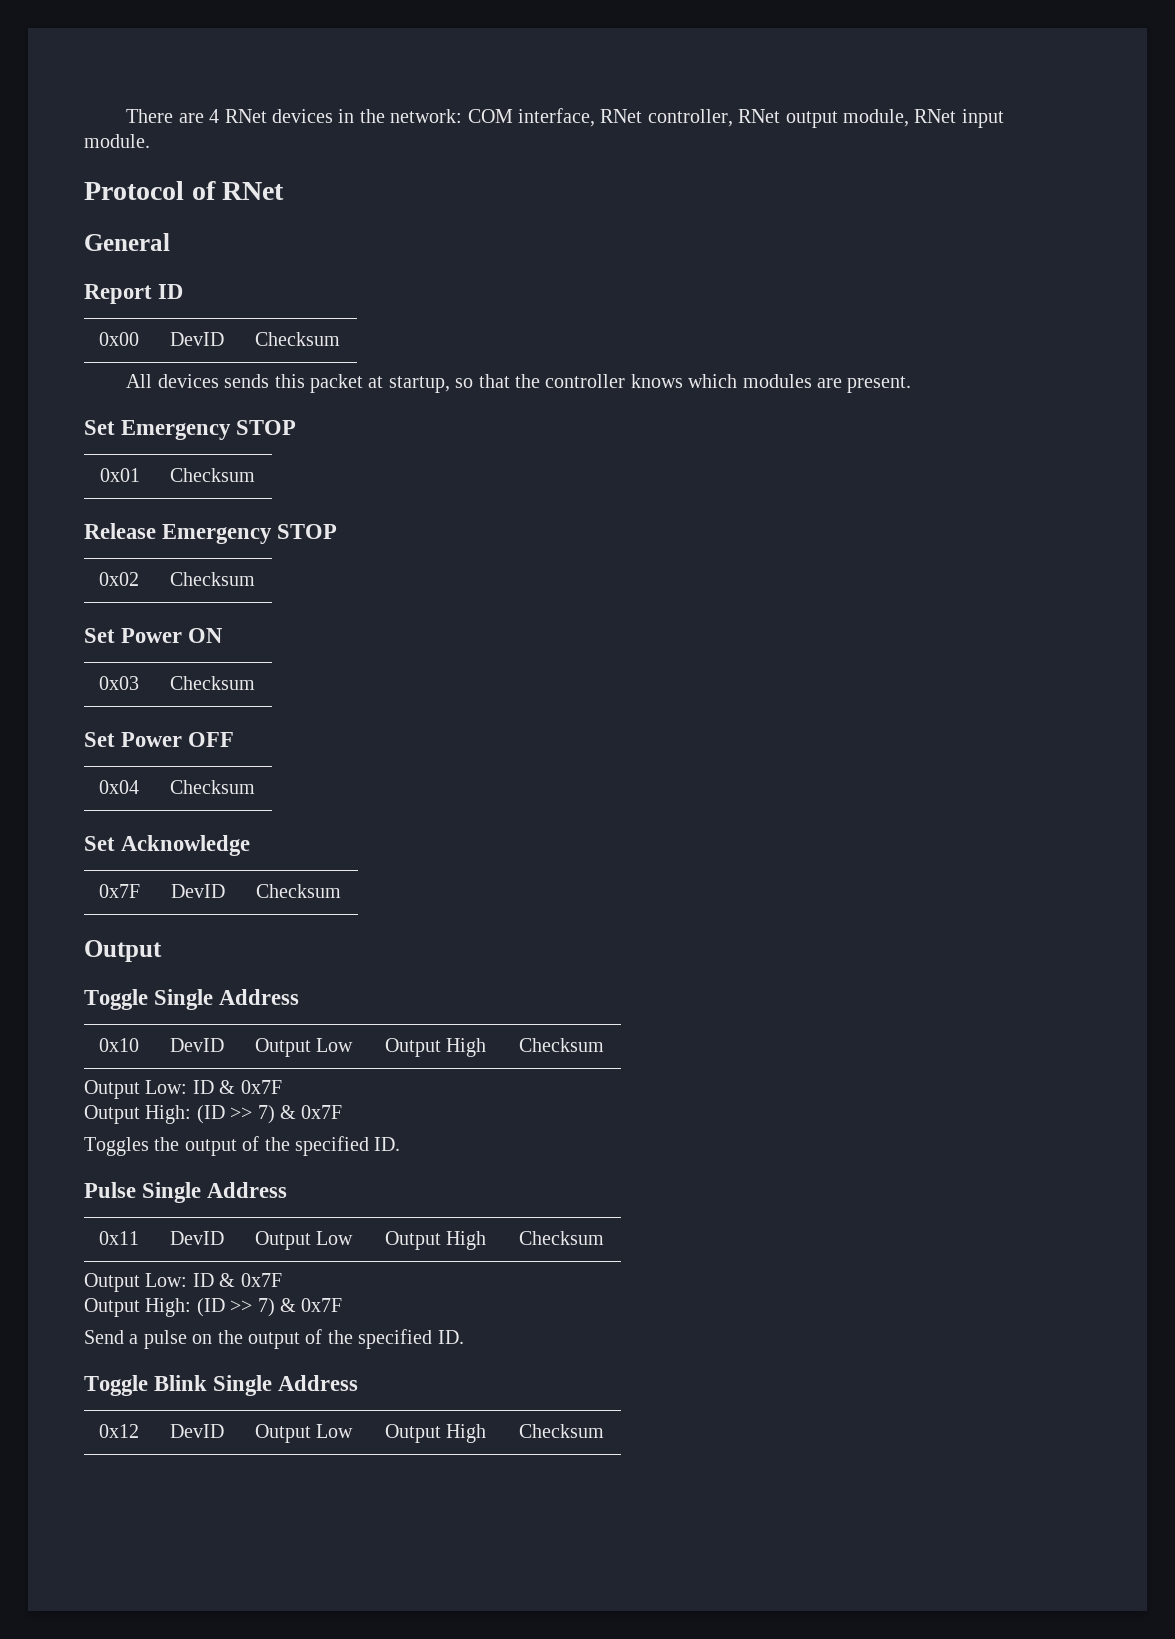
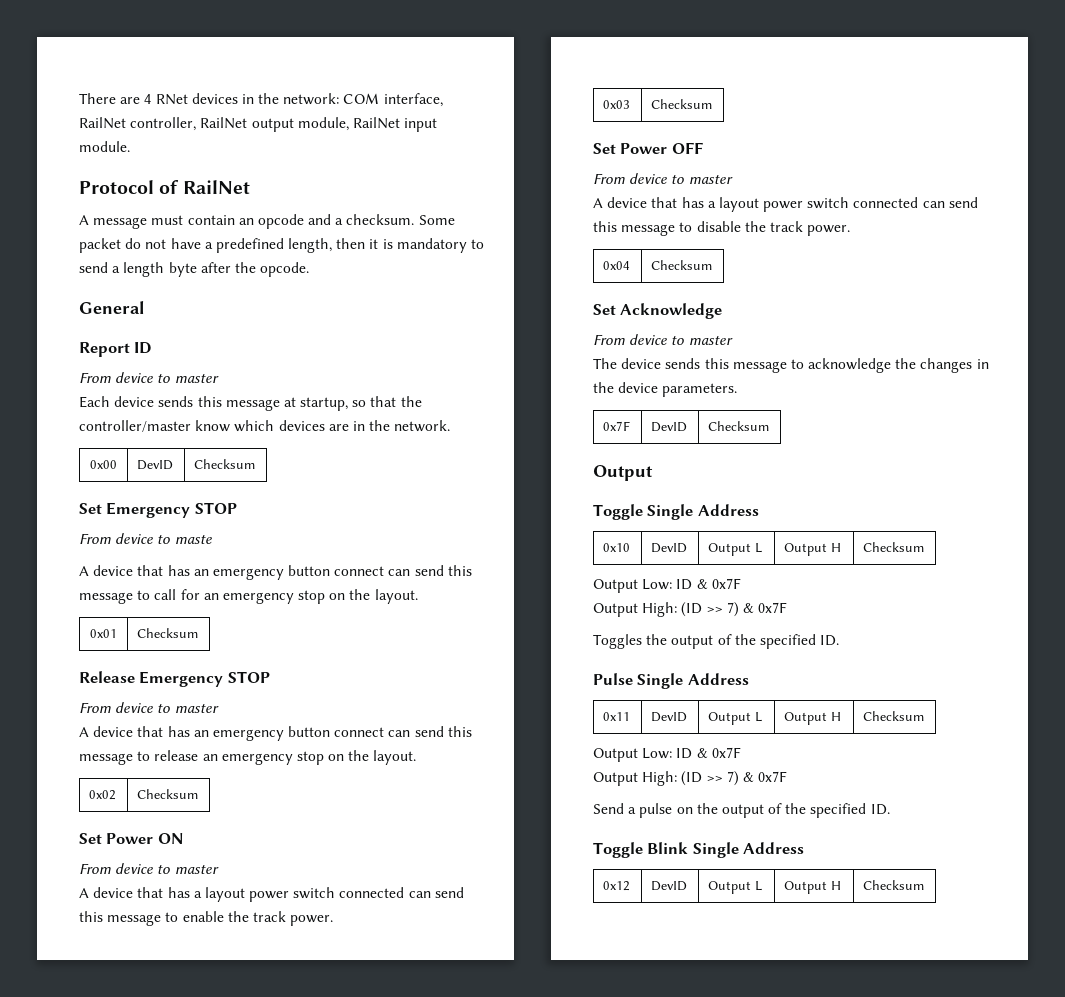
- There are 4 RNet devices in the network: COM interface, RNet controller, RNet output module, RNet input module.
+ There are 4 RNet devices in the network: COM interface, RailNet controller, RailNet output module, RailNet input module.
- Protocol of RNet
+ Protocol of RailNet
+ A message must contain an opcode and a checksum. Some packet do not have a predefined length, then it is mandatory to send a length byte after the opcode.
  General
  Report ID
+ From device to master
+ Each device sends this message at startup, so that the controller/master know which devices are in the network.
  0x00 | DevID | Checksum
- All devices sends this packet at startup, so that the controller knows which modules are present.
  Set Emergency STOP
+ From device to maste
+ A device that has an emergency button connect can send this message to call for an emergency stop on the layout.
  Release Emergency STOP
+ From device to master
+ A device that has an emergency button connect can send this message to release an emergency stop on the layout.
  Set Power ON
+ From device to master
+ A device that has a layout power switch connected can send this message to enable the track power.
  Set Power OFF
+ From device to master
+ A device that has a layout power switch connected can send this message to disable the track power.
  0x04 | Checksum
  Set Acknowledge
+ From device to master
+ The device sends this message to acknowledge the changes in the device parameters.
- 0x10 | DevID | Output Low | Output High | Checksum
+ 0x10 | DevID | Output L | Output H | Checksum
- 0x11 | DevID | Output Low | Output High | Checksum
+ 0x11 | DevID | Output L | Output H | Checksum
- 0x12 | DevID | Output Low | Output High | Checksum
+ 0x12 | DevID | Output L | Output H | Checksum

